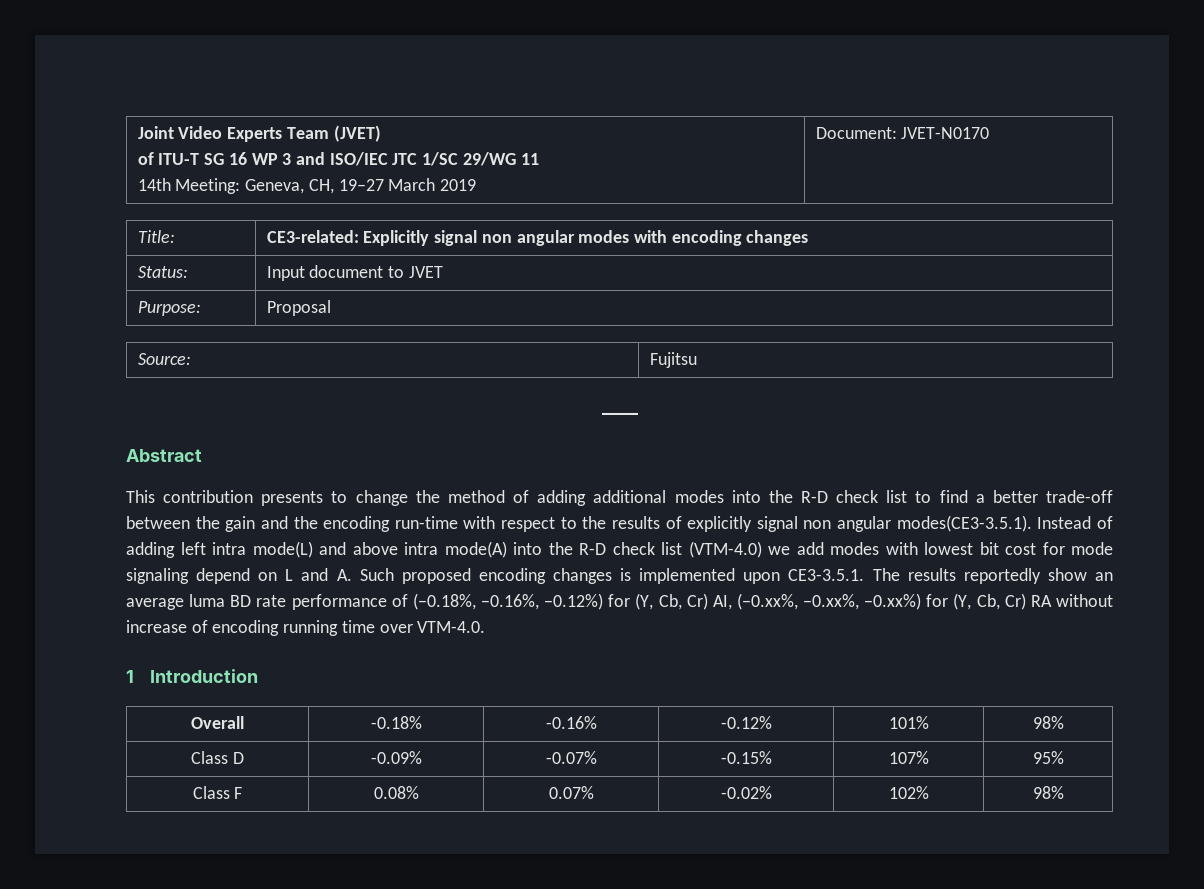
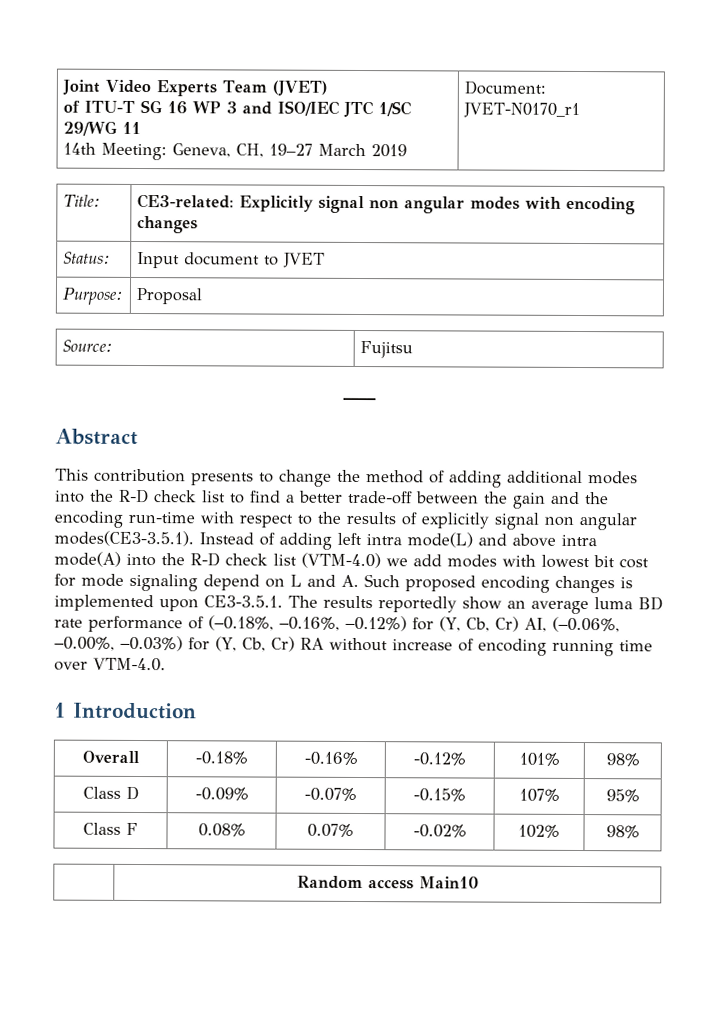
  Joint Video Experts Team (JVET)
  of ITU-T SG 16 WP 3 and ISO/IEC JTC 1/SC 29/WG 11
- 14th Meeting: Geneva, CH, 19–27 March 2019 | Document: JVET-N0170
+ 14th Meeting: Geneva, CH, 19–27 March 2019 | Document: JVET-N0170_r1
- This contribution presents to change the method of adding additional modes into the R-D check list to find a better trade-off between the gain and the encoding run-time with respect to the results of explicitly signal non angular modes(CE3-3.5.1). Instead of adding left intra mode(L) and above intra mode(A) into the R-D check list (VTM-4.0) we add modes with lowest bit cost for mode signaling depend on L and A. Such proposed encoding changes is implemented upon CE3-3.5.1. The results reportedly show an average luma BD rate performance of (−0.18%, −0.16%, −0.12%) for (Y, Cb, Cr) AI, (−0.xx%, −0.xx%, −0.xx%) for (Y, Cb, Cr) RA without increase of encoding running time over VTM-4.0.
+ This contribution presents to change the method of adding additional modes into the R-D check list to find a better trade-off between the gain and the encoding run-time with respect to the results of explicitly signal non angular modes(CE3-3.5.1). Instead of adding left intra mode(L) and above intra mode(A) into the R-D check list (VTM-4.0) we add modes with lowest bit cost for mode signaling depend on L and A. Such proposed encoding changes is implemented upon CE3-3.5.1. The results reportedly show an average luma BD rate performance of (−0.18%, −0.16%, −0.12%) for (Y, Cb, Cr) AI, (−0.06%, −0.00%, −0.03%) for (Y, Cb, Cr) RA without increase of encoding running time over VTM-4.0.
+ | Random access Main10

